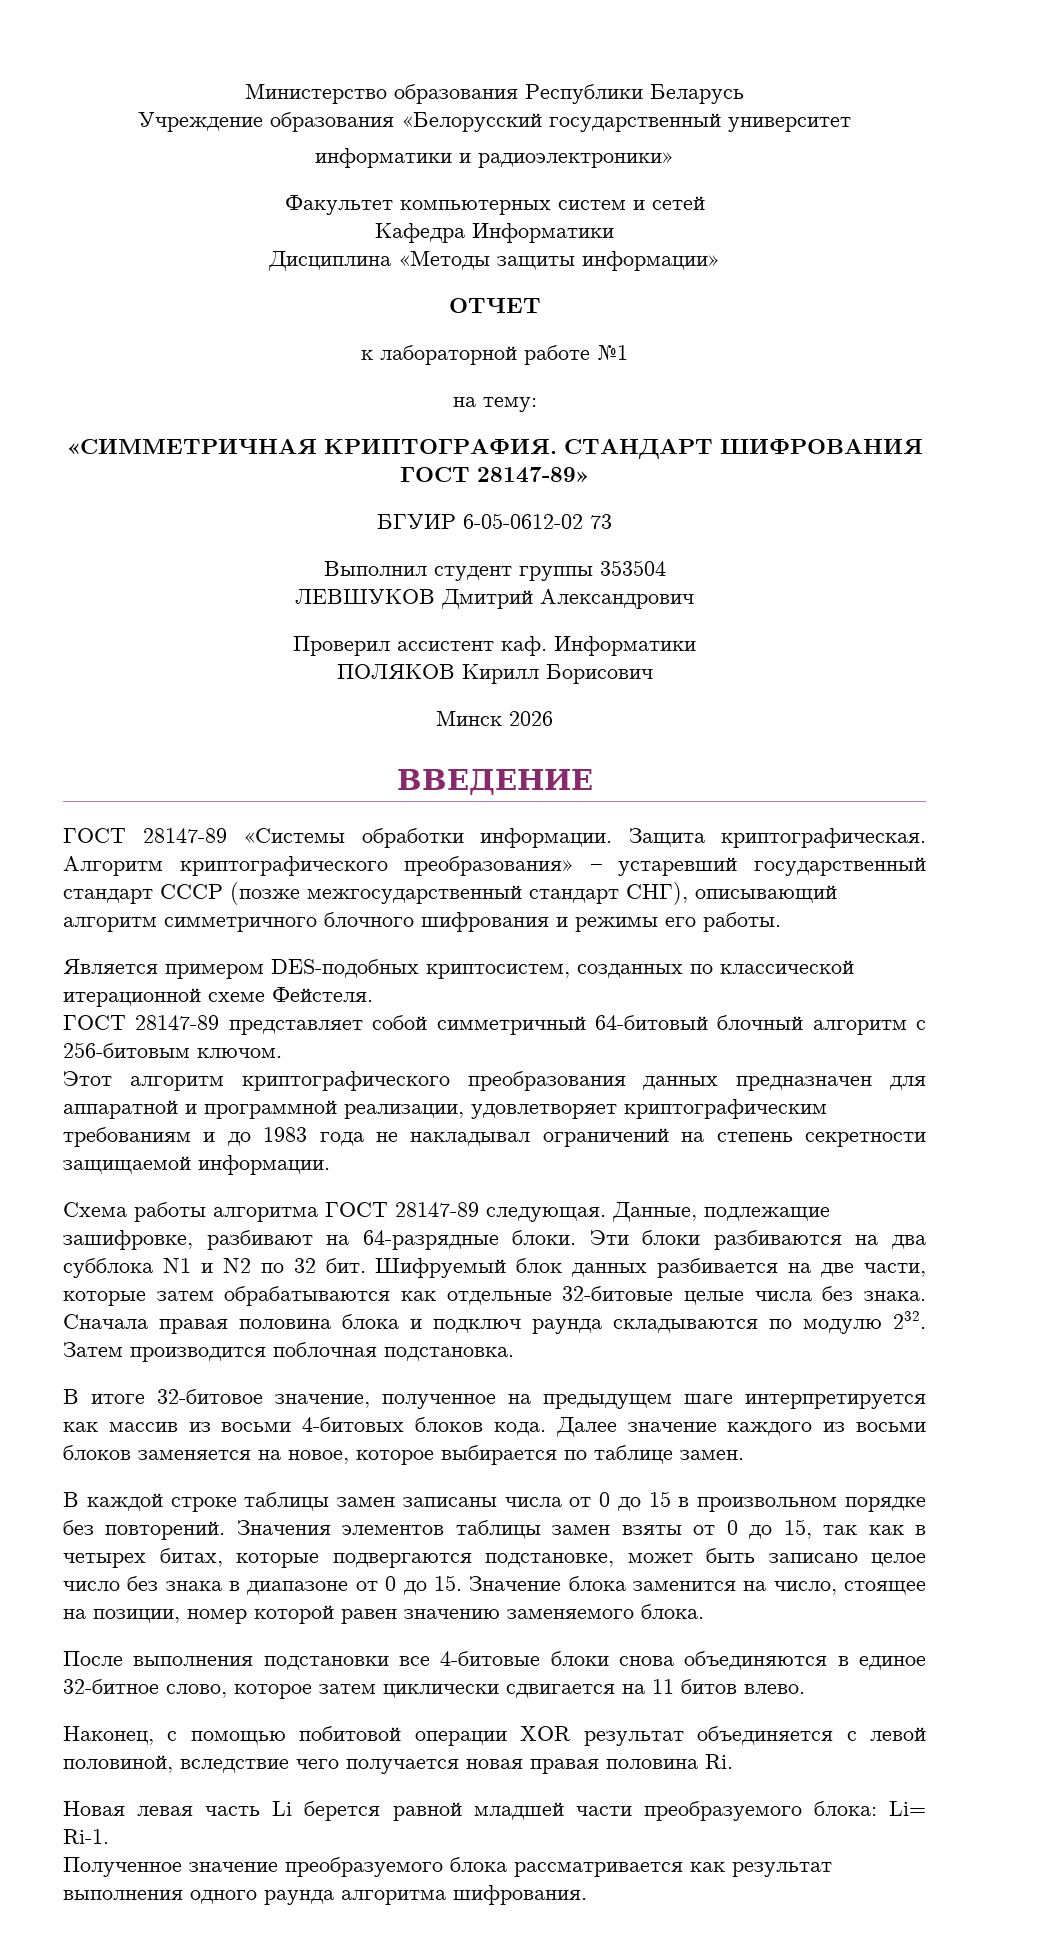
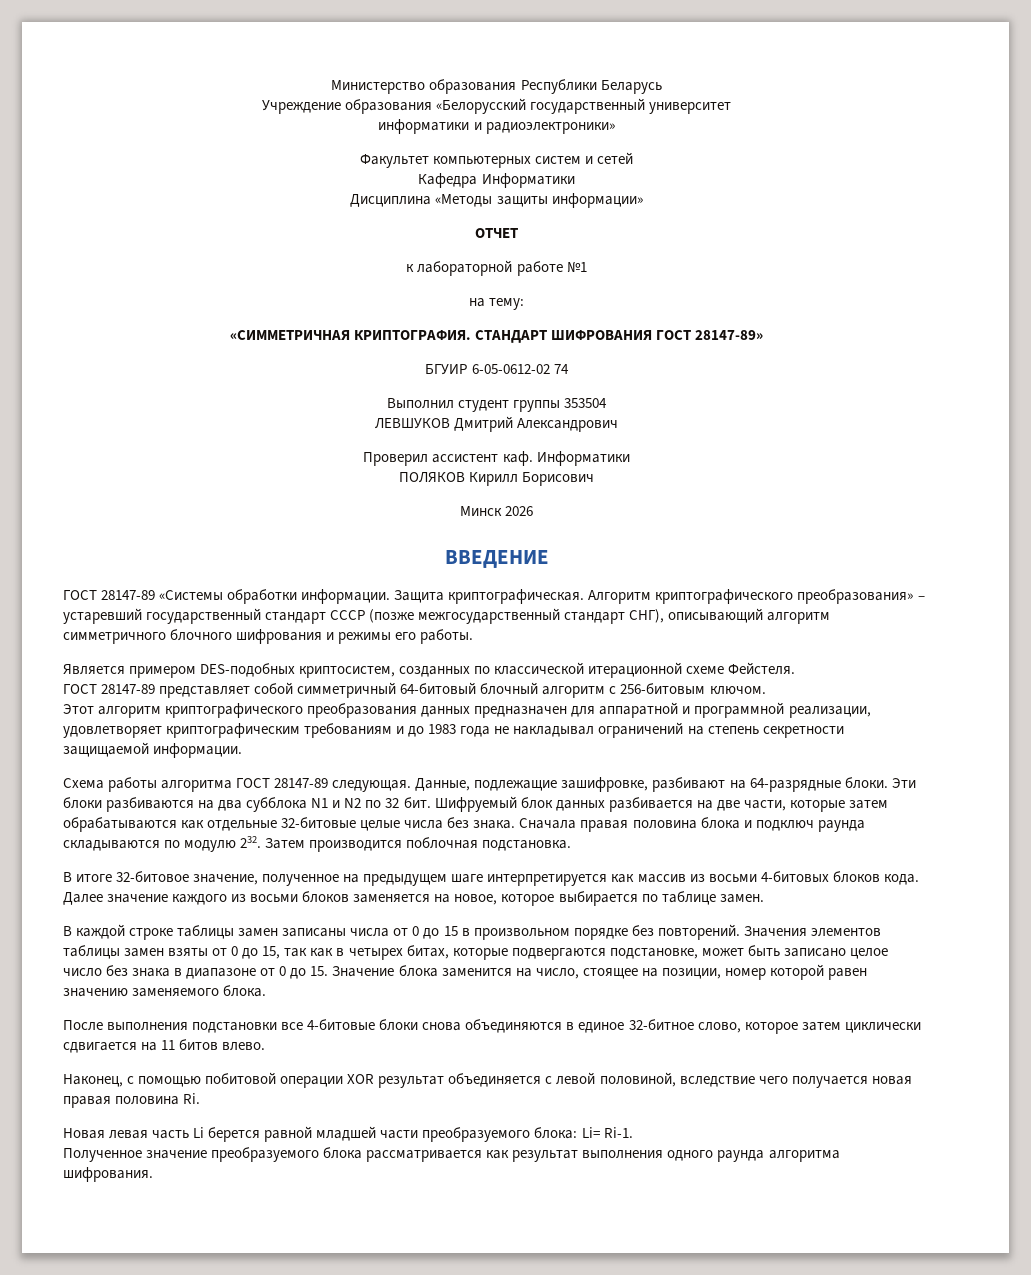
- БГУИР 6-05-0612-02 73
+ БГУИР 6-05-0612-02 74

